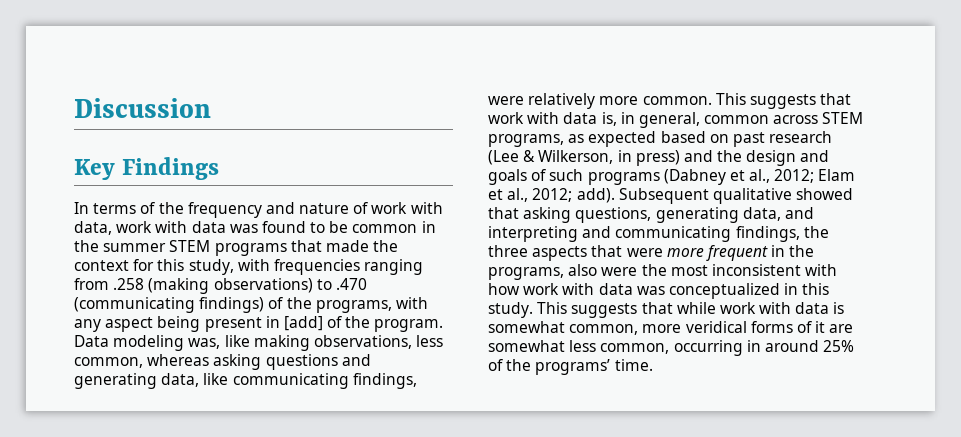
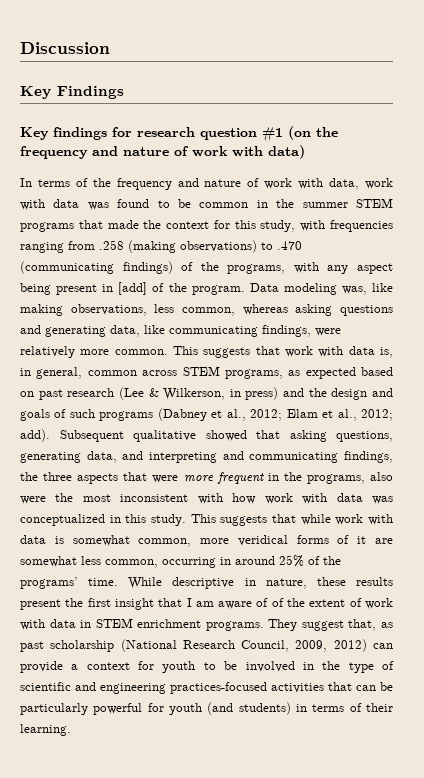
+ Key findings for research question #1 (on the frequency and nature of work with data)
+ While descriptive in nature, these results present the first insight that I am aware of of the extent of work with data in STEM enrichment programs. They suggest that, as past scholarship (National Research Council, 2009, 2012) can provide a context for youth to be involved in the type of scientific and engineering practices-focused activities that can be particularly powerful for youth (and students) in terms of their learning.

